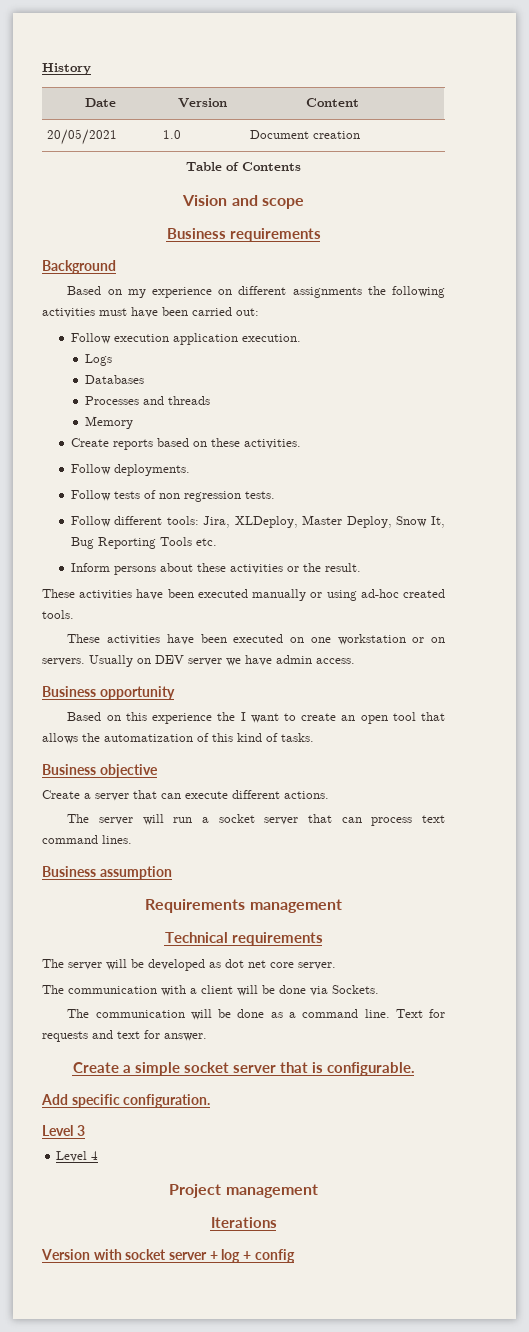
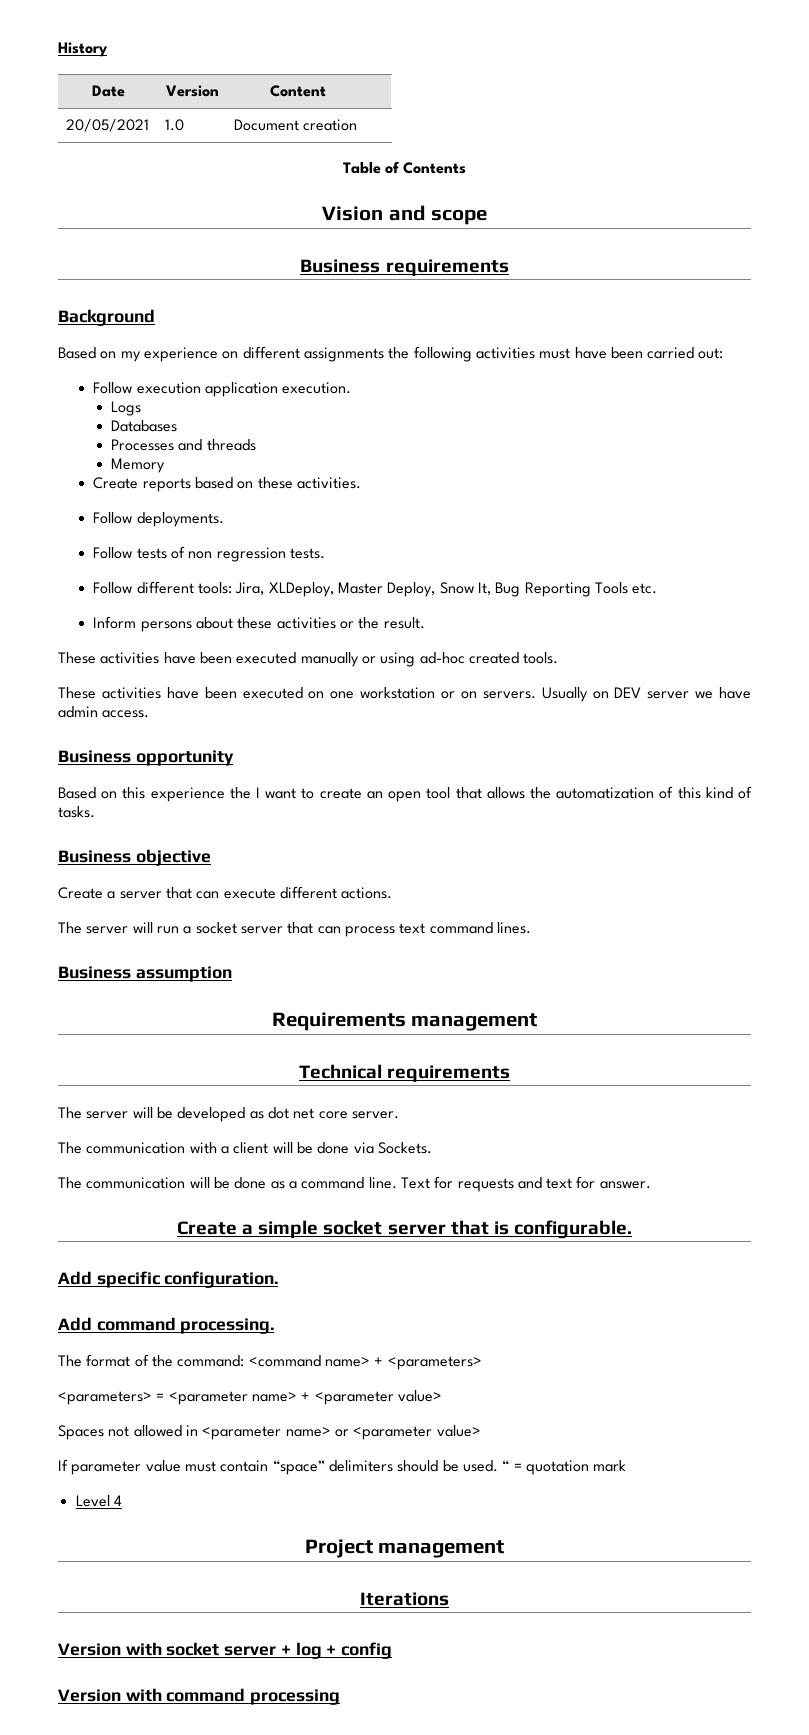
- Level 3
+ Add command processing.
+ The format of the command: <command name> + <parameters>
+ <parameters> = <parameter name> + <parameter value>
+ Spaces not allowed in <parameter name> or <parameter value>
+ If parameter value must contain “space” delimiters should be used. “ = quotation mark
+ Version with command processing

